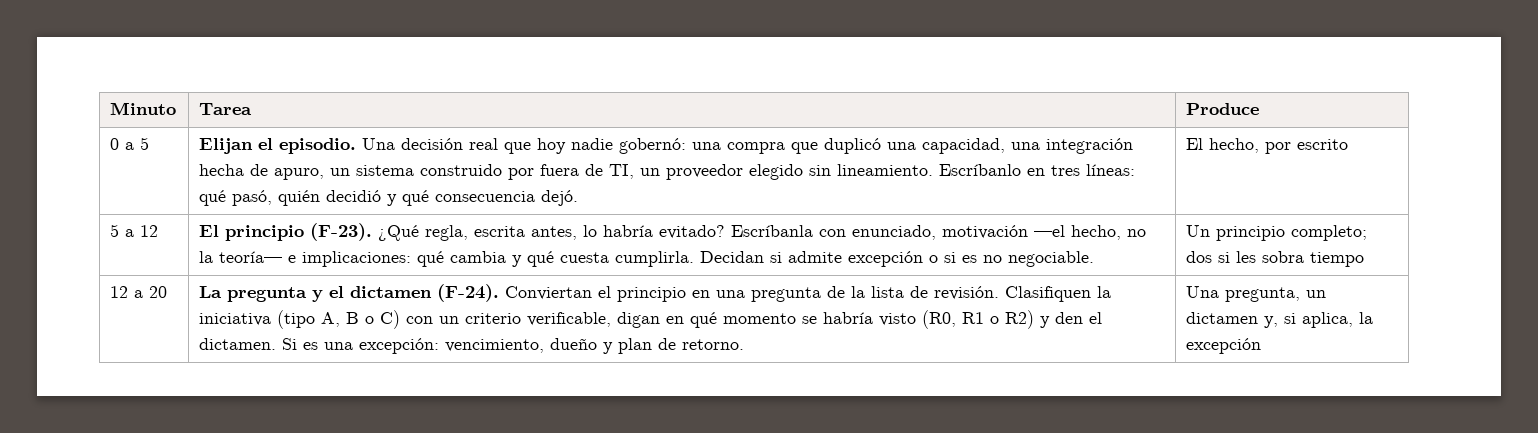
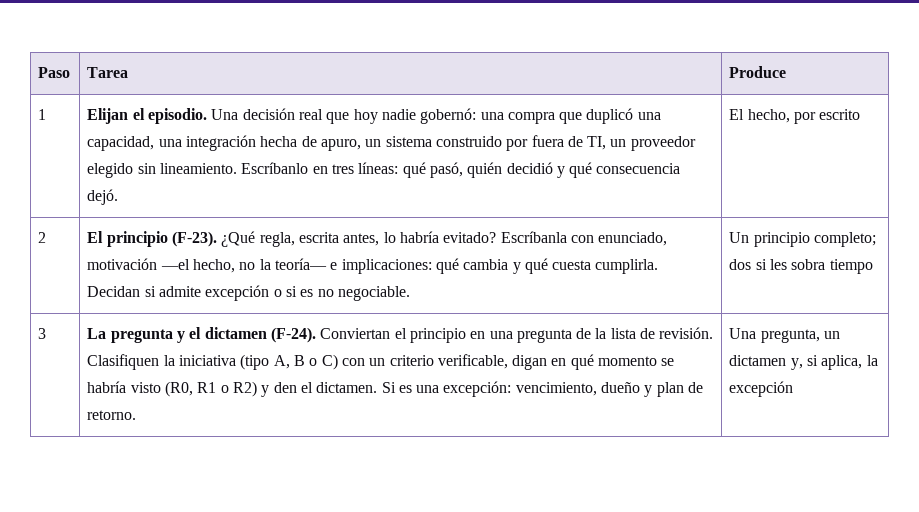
- Minuto | Tarea | Produce
- 0 a 5
+ Paso | Tarea | Produce
+ 1
- 5 a 12
+ 2
- 12 a 20
+ 3

